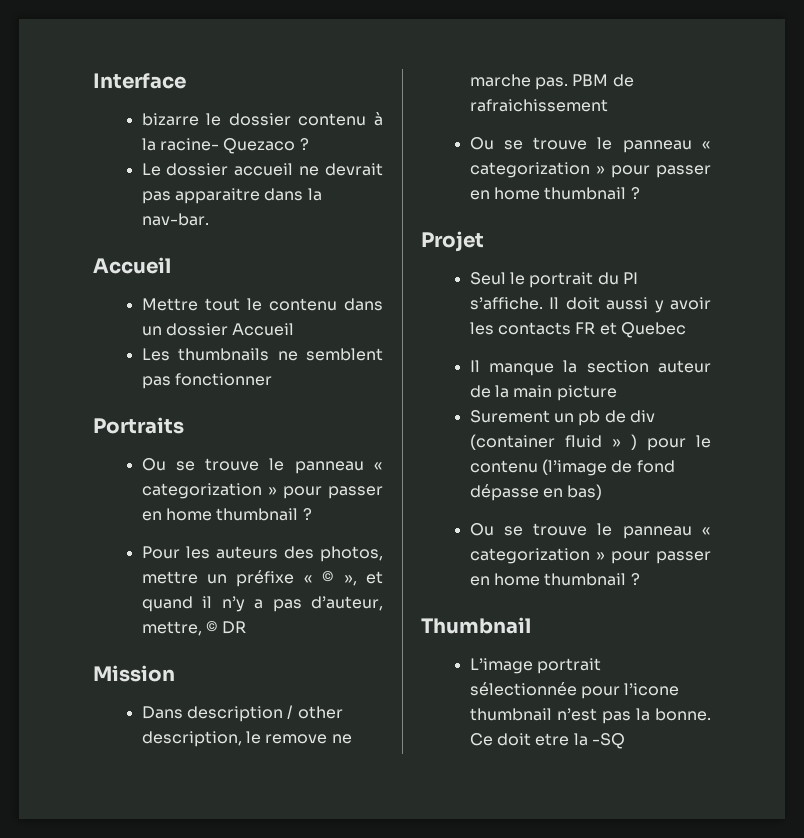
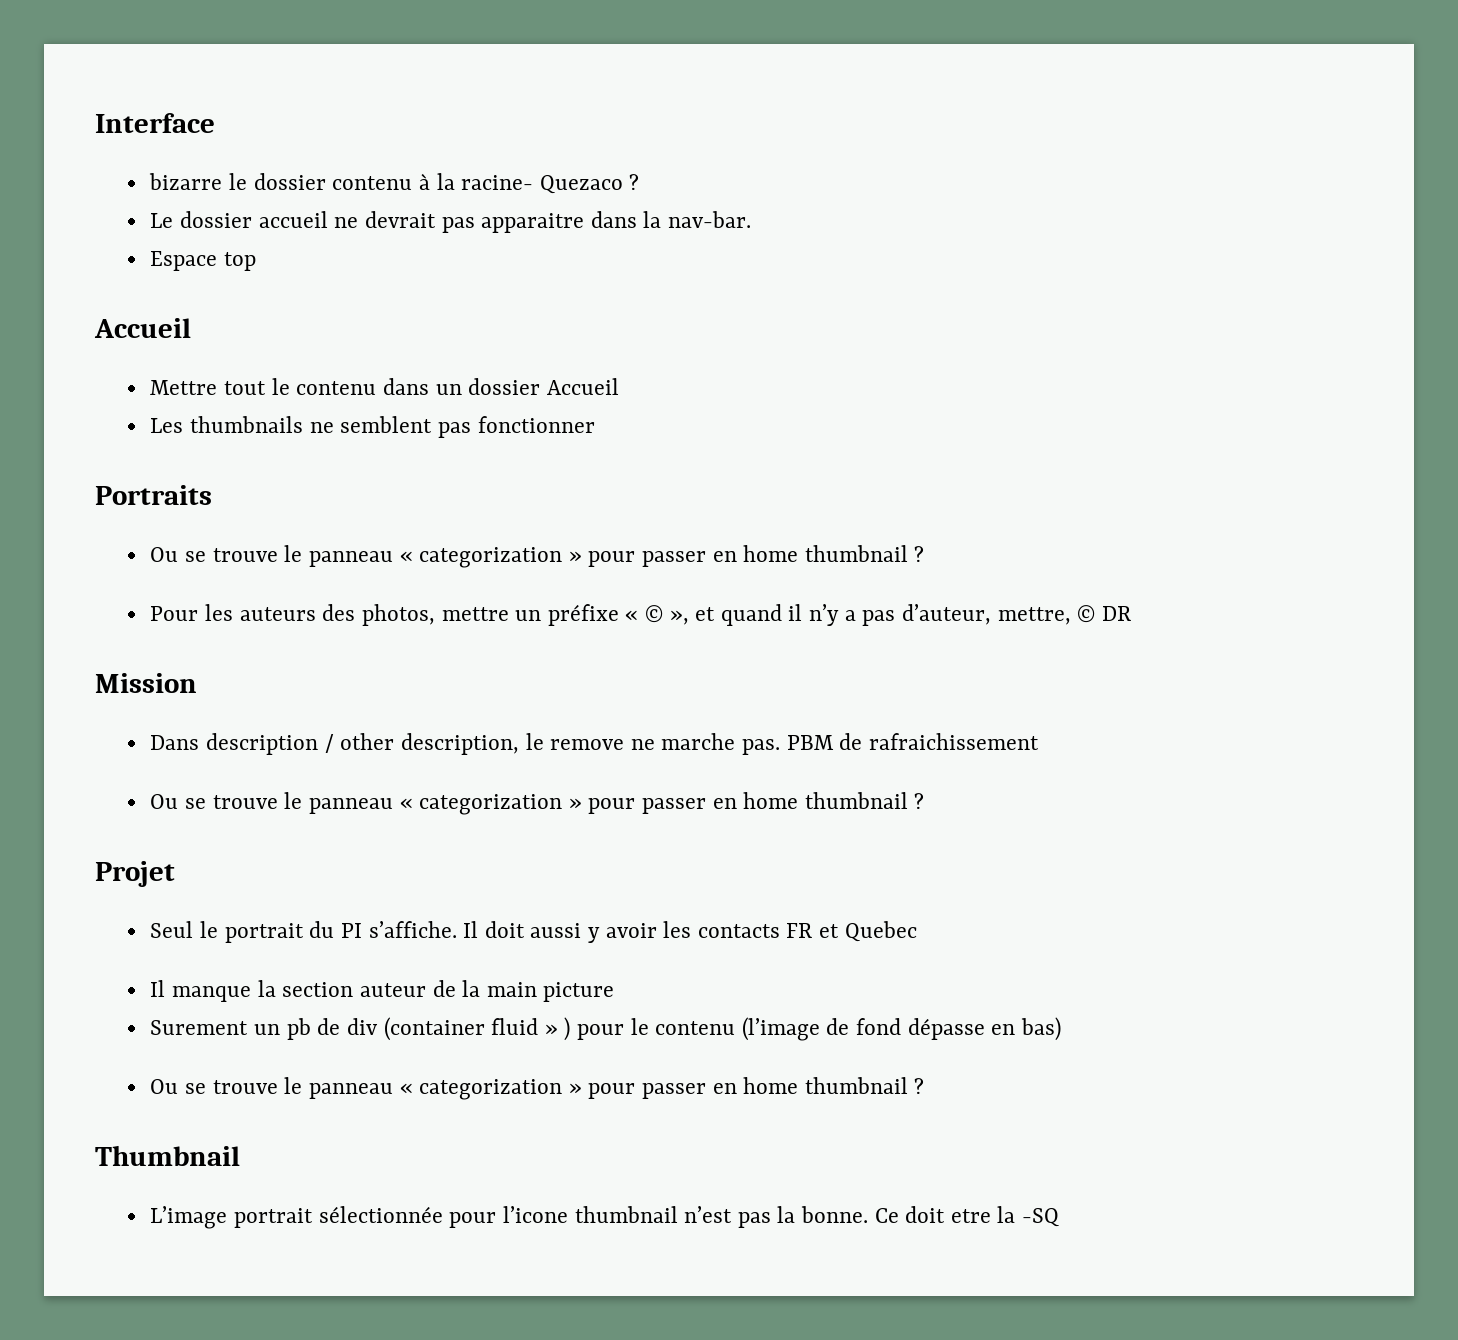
+ Espace top

